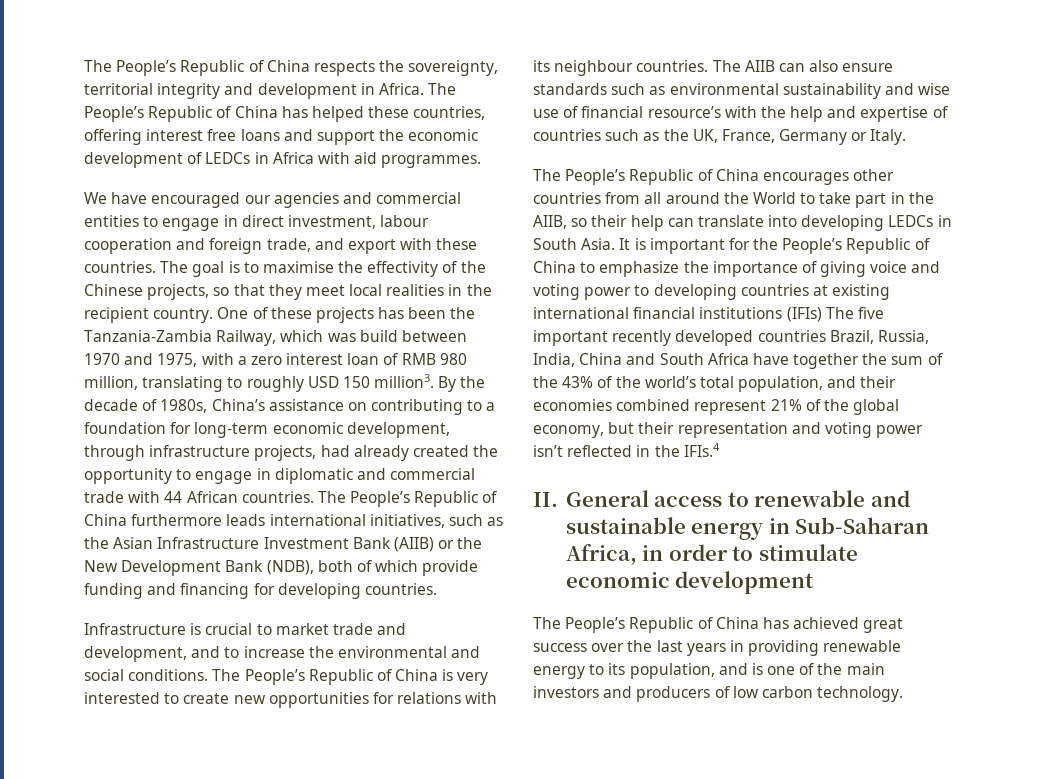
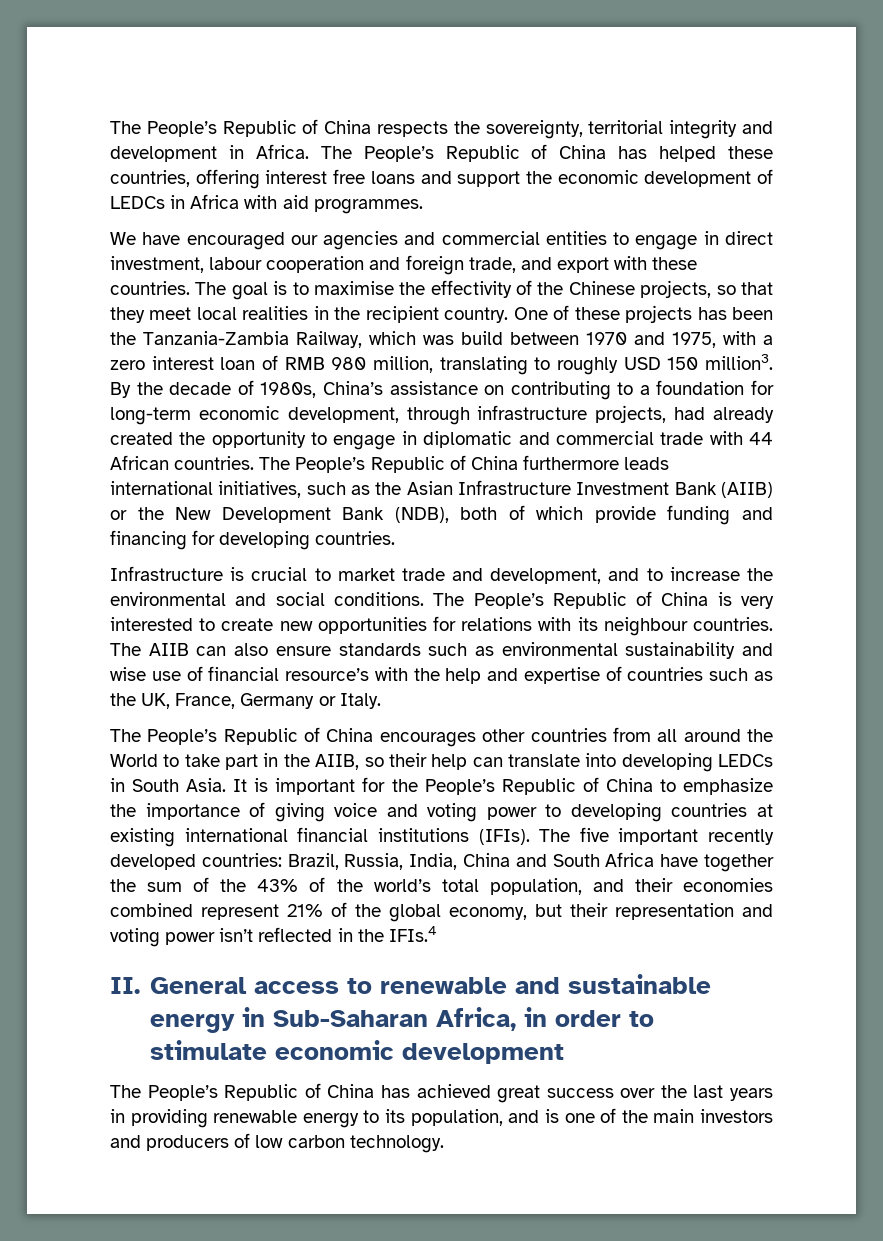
- It is important for the People’s Republic of China to emphasize the importance of giving voice and voting power to developing countries at existing international financial institutions (IFIs) The five important recently developed countries Brazil, Russia, India, China and South Africa have together the sum of the 43% of the world’s total population, and their economies combined represent 21% of the global economy, but their representation and voting power isn’t reflected in the IFIs.4
+ It is important for the People’s Republic of China to emphasize the importance of giving voice and voting power to developing countries at existing international financial institutions (IFIs). The five important recently developed countries: Brazil, Russia, India, China and South Africa have together the sum of the 43% of the world’s total population, and their economies combined represent 21% of the global economy, but their representation and voting power isn’t reflected in the IFIs.4

